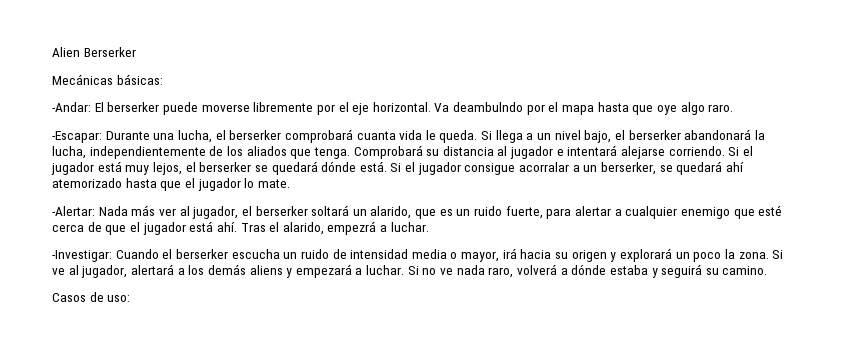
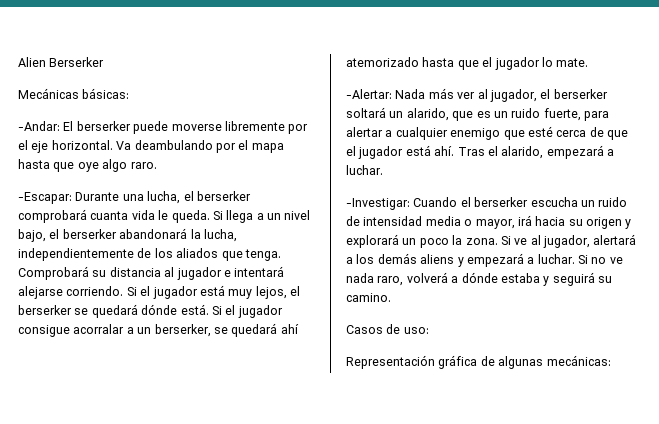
- Va deambulndo por el mapa hasta que oye algo raro.
+ Va deambulando por el mapa hasta que oye algo raro.
- Tras el alarido, empezrá a luchar.
+ Tras el alarido, empezará a luchar.
+ Representación gráfica de algunas mecánicas:

